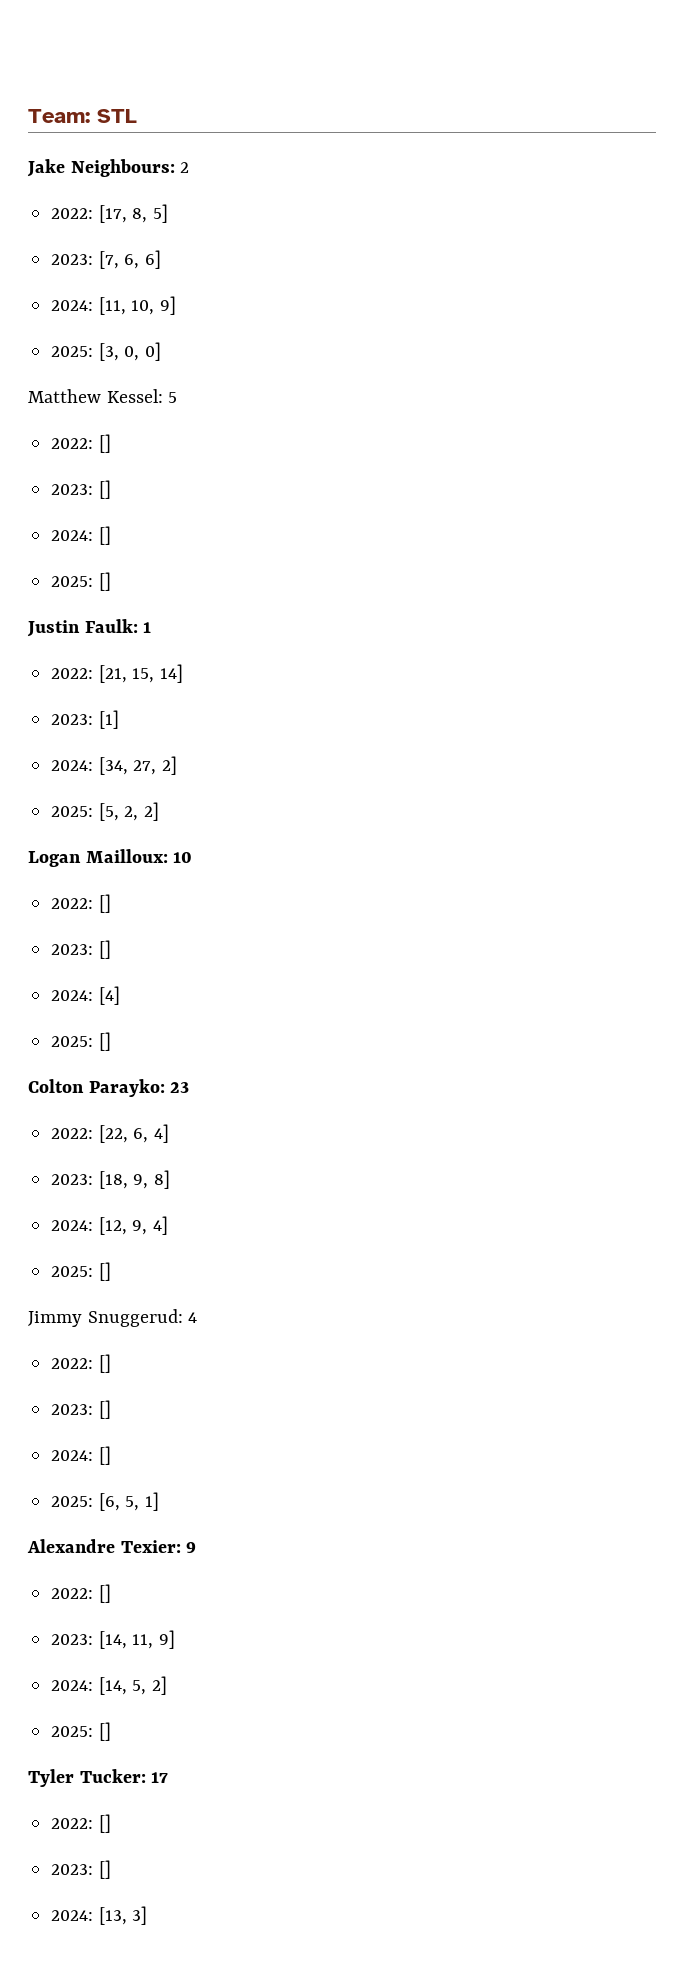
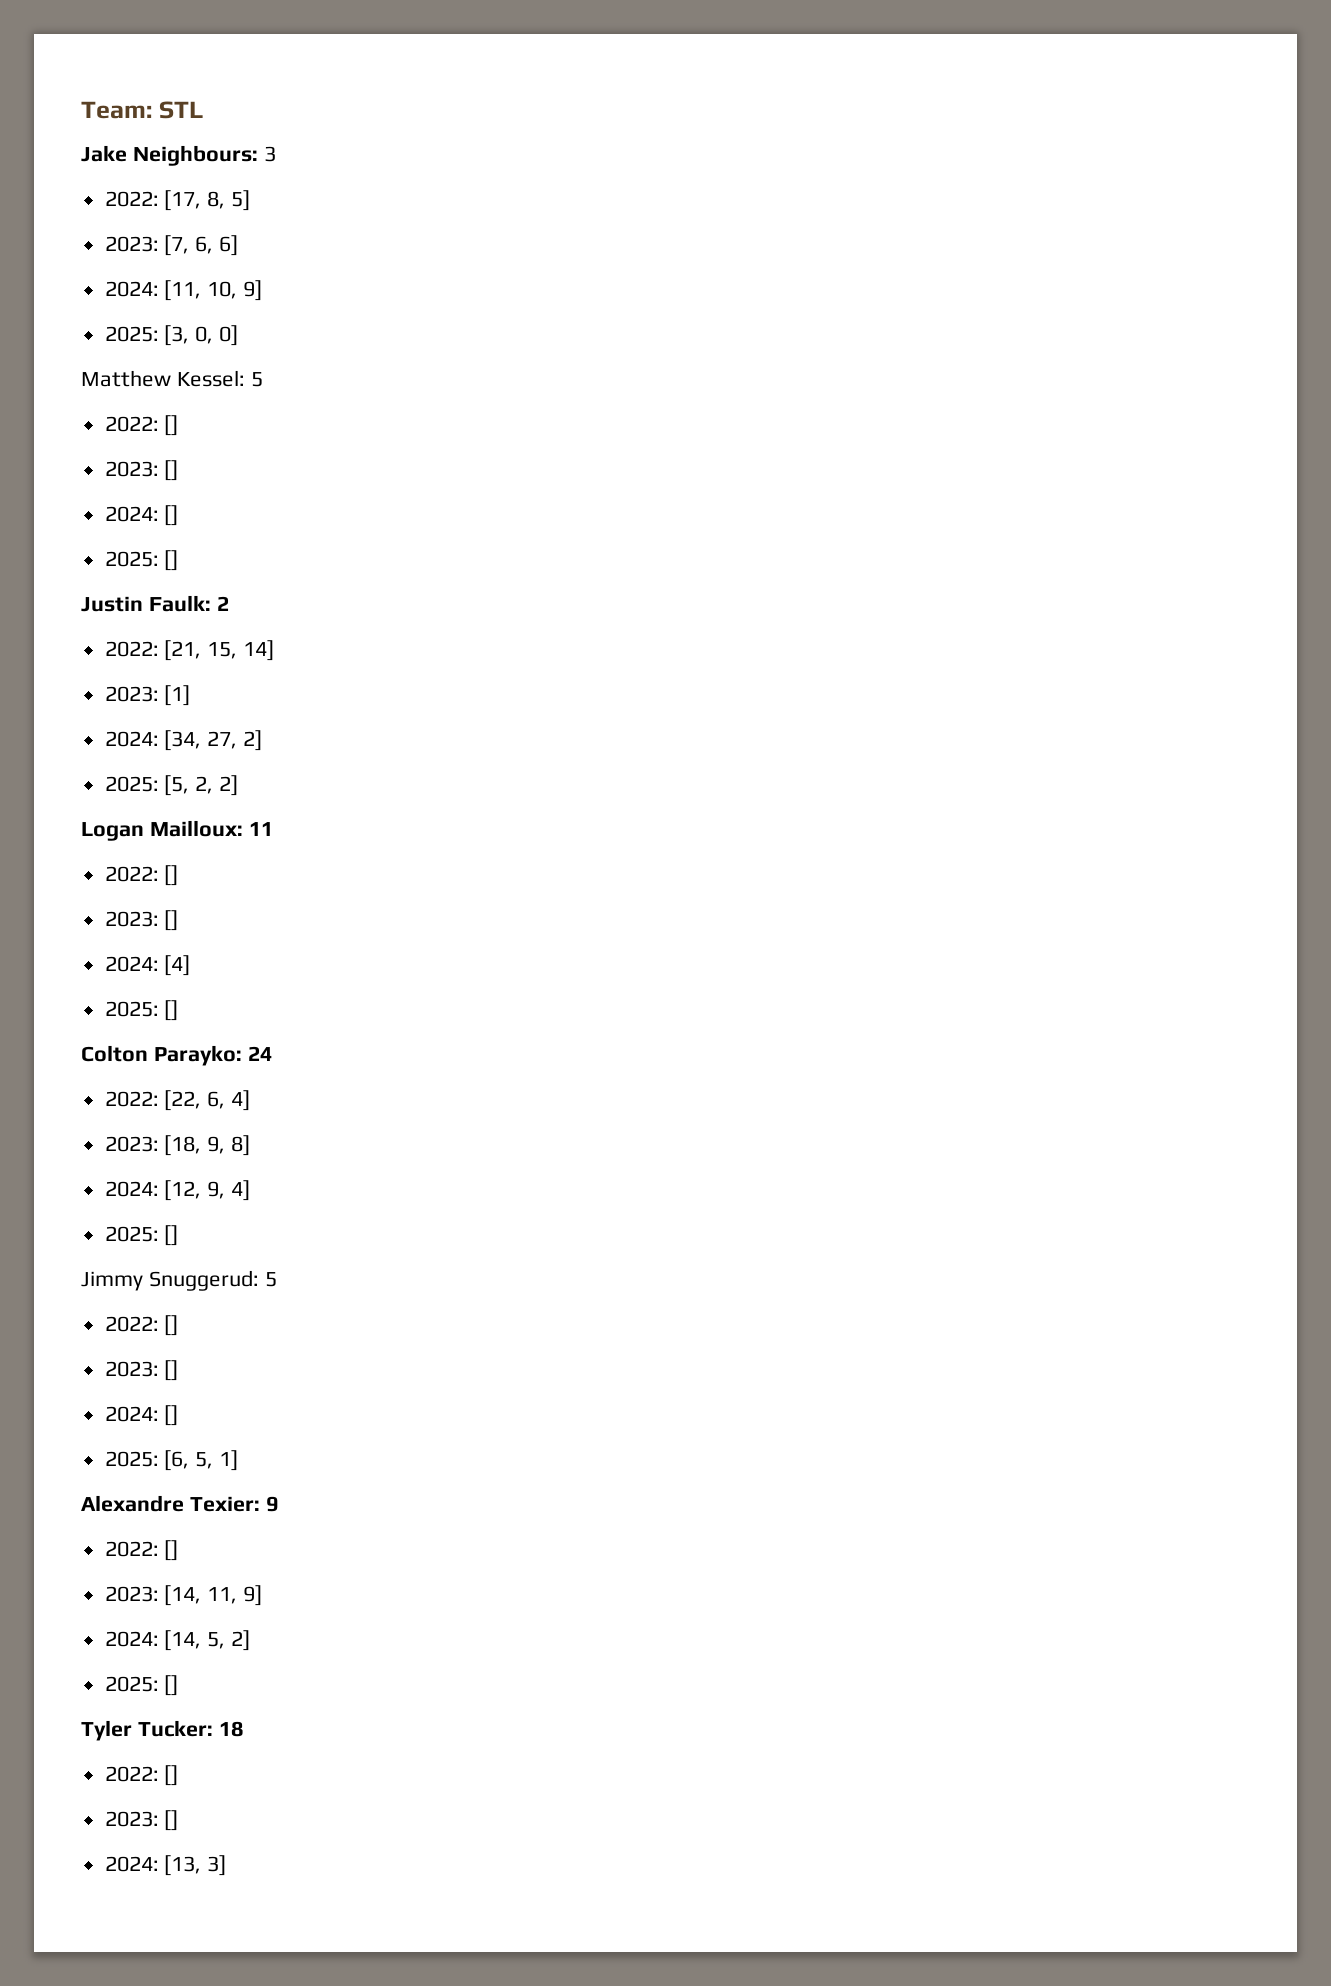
- Jake Neighbours: 2
+ Jake Neighbours: 3
- Justin Faulk: 1
+ Justin Faulk: 2
- Logan Mailloux: 10
+ Logan Mailloux: 11
- Colton Parayko: 23
+ Colton Parayko: 24
- Jimmy Snuggerud: 4
+ Jimmy Snuggerud: 5
- Tyler Tucker: 17
+ Tyler Tucker: 18

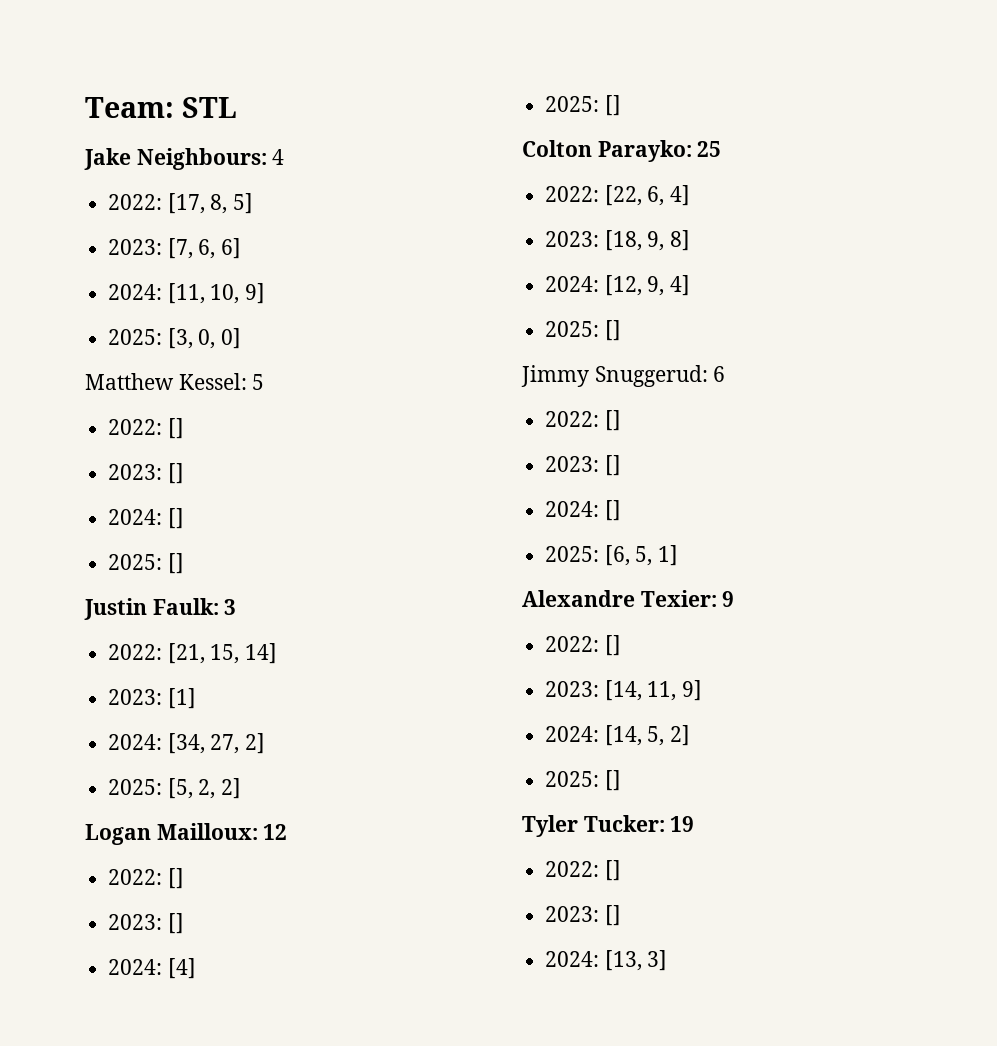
- Jake Neighbours: 3
+ Jake Neighbours: 4
- Justin Faulk: 2
+ Justin Faulk: 3
- Logan Mailloux: 11
+ Logan Mailloux: 12
- Colton Parayko: 24
+ Colton Parayko: 25
- Jimmy Snuggerud: 5
+ Jimmy Snuggerud: 6
- Tyler Tucker: 18
+ Tyler Tucker: 19

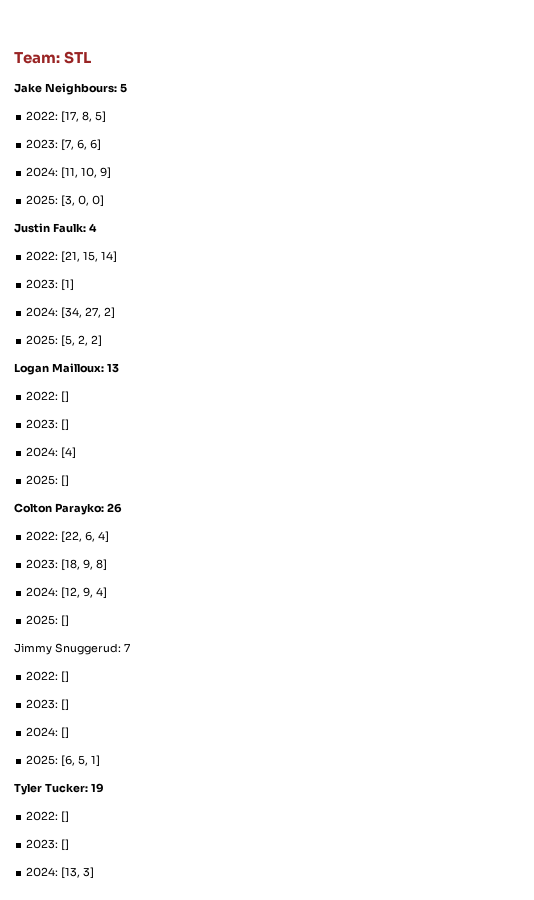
- Jake Neighbours: 4
+ Jake Neighbours: 5
- Matthew Kessel: 5
- 2022: []
- 2023: []
- 2024: []
- 2025: []
- Justin Faulk: 3
+ Justin Faulk: 4
- Logan Mailloux: 12
+ Logan Mailloux: 13
- Colton Parayko: 25
+ Colton Parayko: 26
- Jimmy Snuggerud: 6
+ Jimmy Snuggerud: 7
- Alexandre Texier: 9
- 2022: []
- 2023: [14, 11, 9]
- 2024: [14, 5, 2]
- 2025: []

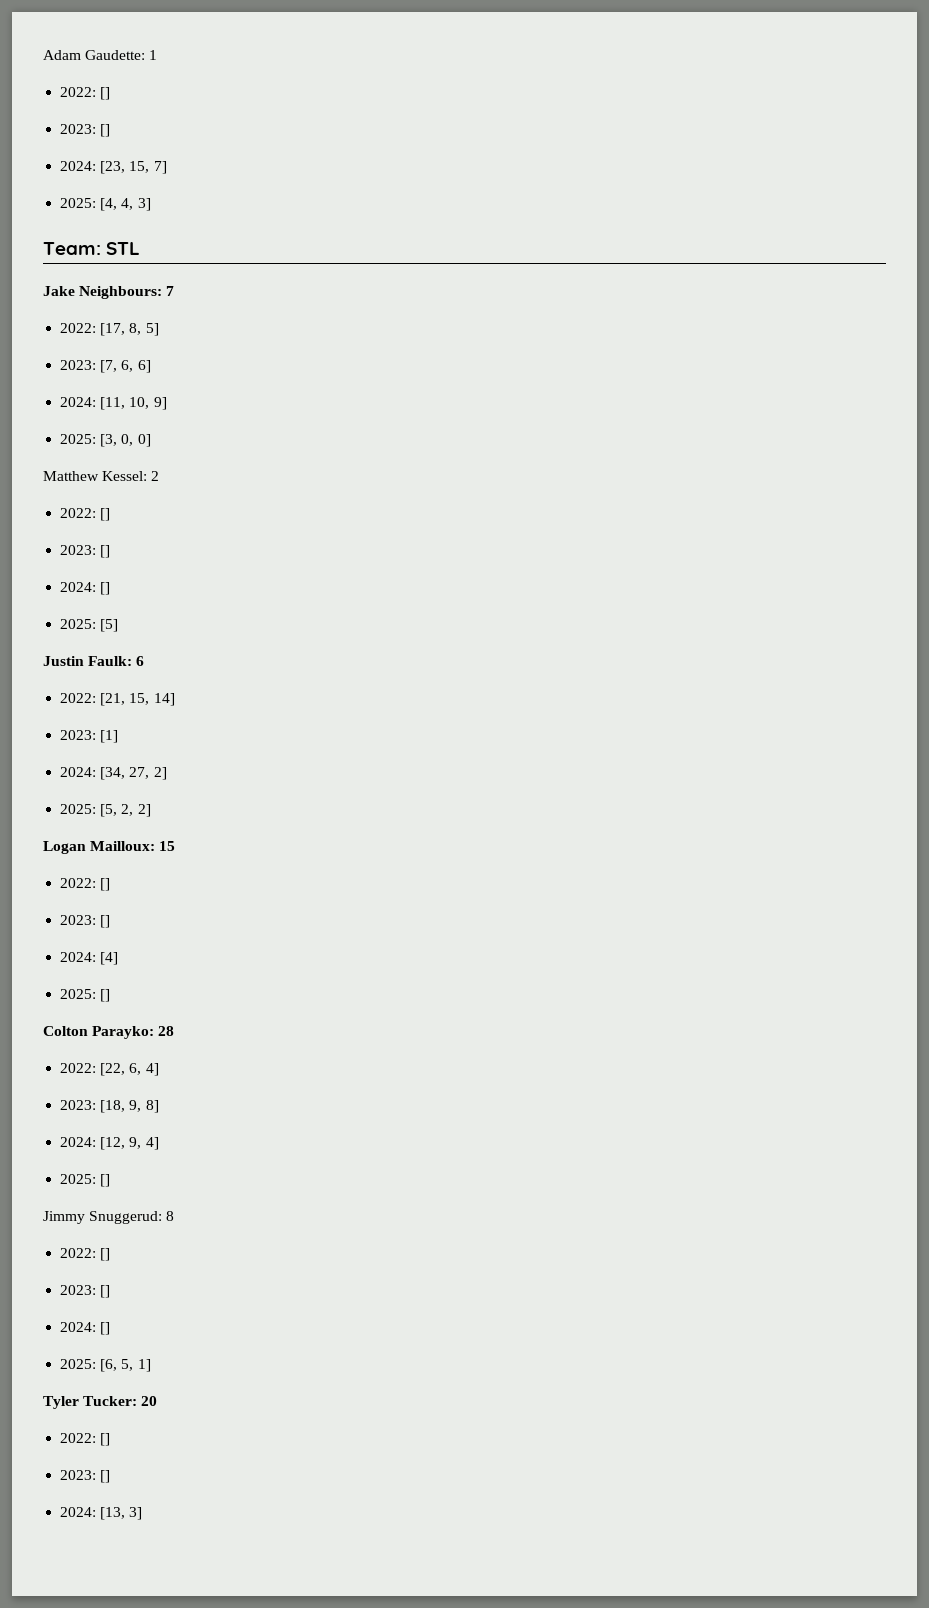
+ Adam Gaudette: 1
+ 2022: []
+ 2023: []
+ 2024: [23, 15, 7]
+ 2025: [4, 4, 3]
- Jake Neighbours: 5
+ Jake Neighbours: 7
+ Matthew Kessel: 2
+ 2022: []
+ 2023: []
+ 2024: []
+ 2025: [5]
- Justin Faulk: 4
+ Justin Faulk: 6
- Logan Mailloux: 13
+ Logan Mailloux: 15
- Colton Parayko: 26
+ Colton Parayko: 28
- Jimmy Snuggerud: 7
+ Jimmy Snuggerud: 8
- Tyler Tucker: 19
+ Tyler Tucker: 20

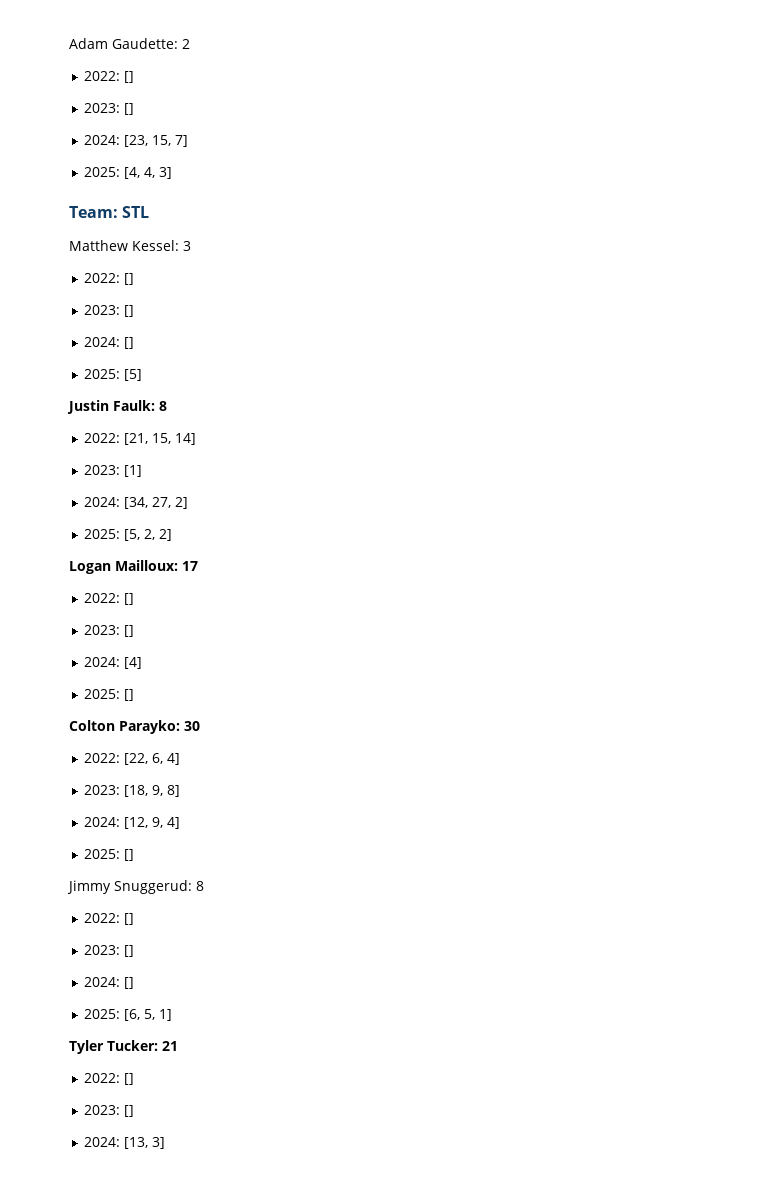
- Adam Gaudette: 1
+ Adam Gaudette: 2
- Jake Neighbours: 7
- 2022: [17, 8, 5]
- 2023: [7, 6, 6]
- 2024: [11, 10, 9]
- 2025: [3, 0, 0]
- Matthew Kessel: 2
+ Matthew Kessel: 3
- Justin Faulk: 6
+ Justin Faulk: 8
- Logan Mailloux: 15
+ Logan Mailloux: 17
- Colton Parayko: 28
+ Colton Parayko: 30
- Tyler Tucker: 20
+ Tyler Tucker: 21

